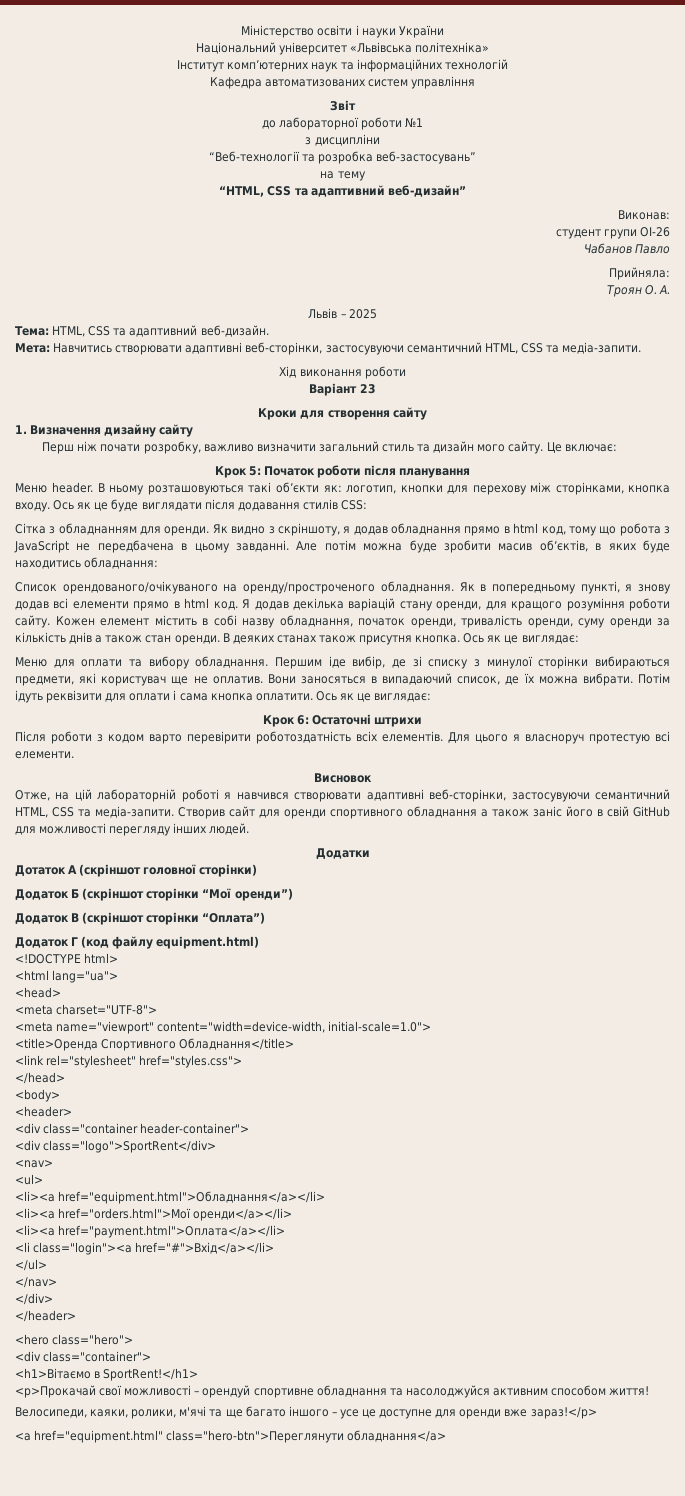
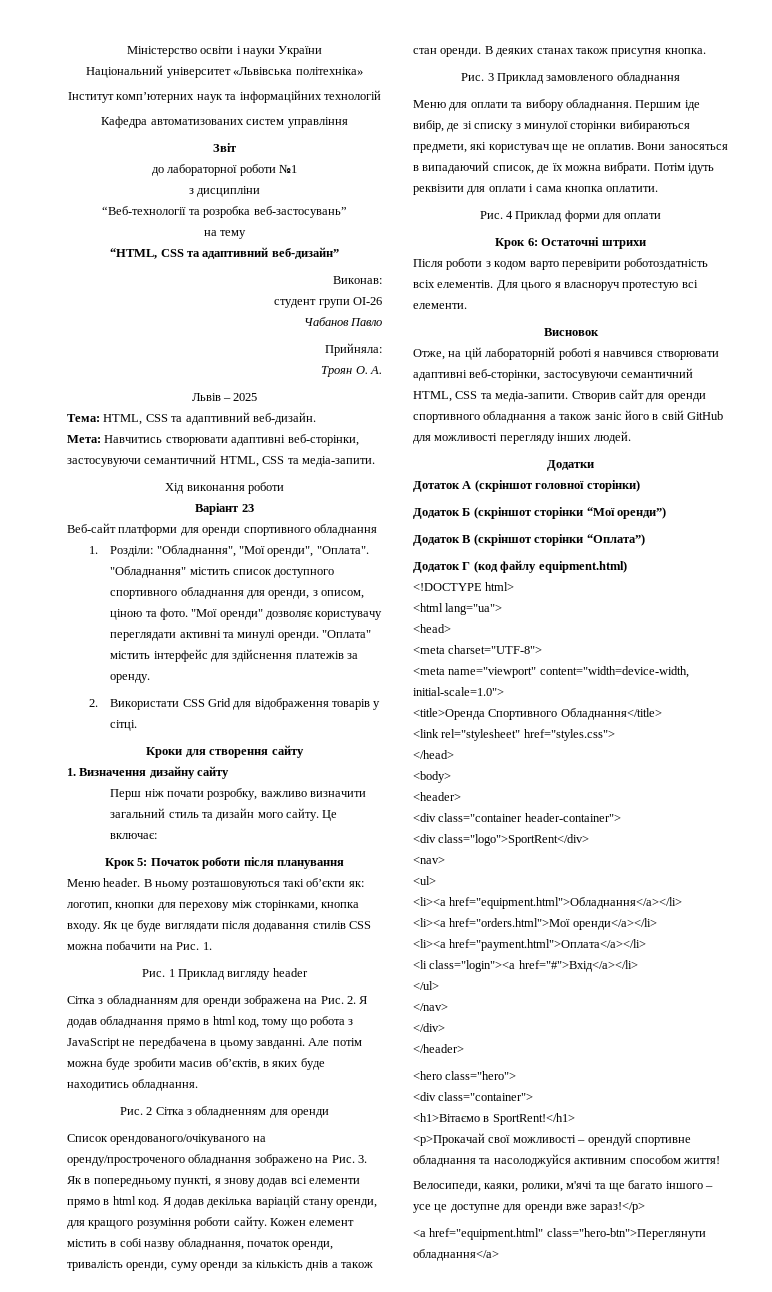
+ Веб-сайт платформи для оренди спортивного обладнання
+ 1. Розділи: "Обладнання", "Мої оренди", "Оплата". "Обладнання" містить список доступного спортивного обладнання для оренди, з описом, ціною та фото. "Мої оренди" дозволяє користувачу переглядати активні та минулі оренди. "Оплата" містить інтерфейс для здійснення платежів за оренду.
+ 2. Використати CSS Grid для відображення товарів у сітці.
- Ось як це буде виглядати після додавання стилів CSS:
- Сітка з обладнанням для оренди. Як видно з скріншоту, я додав обладнання прямо в html код, тому що робота з JavaScript не передбачена в цьому завданні.
+ Як це буде виглядати після додавання стилів CSS можна побачити на Рис. 1.
+ Рис. 1 Приклад вигляду header
+ Сітка з обладнанням для оренди зображена на Рис. 2. Я додав обладнання прямо в html код, тому що робота з JavaScript не передбачена в цьому завданні.
- Але потім можна буде зробити масив об’єктів, в яких буде находитись обладнання:
+ Але потім можна буде зробити масив об’єктів, в яких буде находитись обладнання.
+ Рис. 2 Сітка з обладненням для оренди
- Список орендованого/очікуваного на оренду/простроченого обладнання. Як в попередньому пункті, я знову додав всі елементи прямо в html код.
+ Список орендованого/очікуваного на оренду/простроченого обладнання зображено на Рис. 3. Як в попередньому пункті, я знову додав всі елементи прямо в html код.
- В деяких станах також присутня кнопка. Ось як це виглядає:
+ В деяких станах також присутня кнопка.
+ Рис. 3 Приклад замовленого обладнання
- Потім ідуть реквізити для оплати і сама кнопка оплатити. Ось як це виглядає:
+ Потім ідуть реквізити для оплати і сама кнопка оплатити.
+ Рис. 4 Приклад форми для оплати

